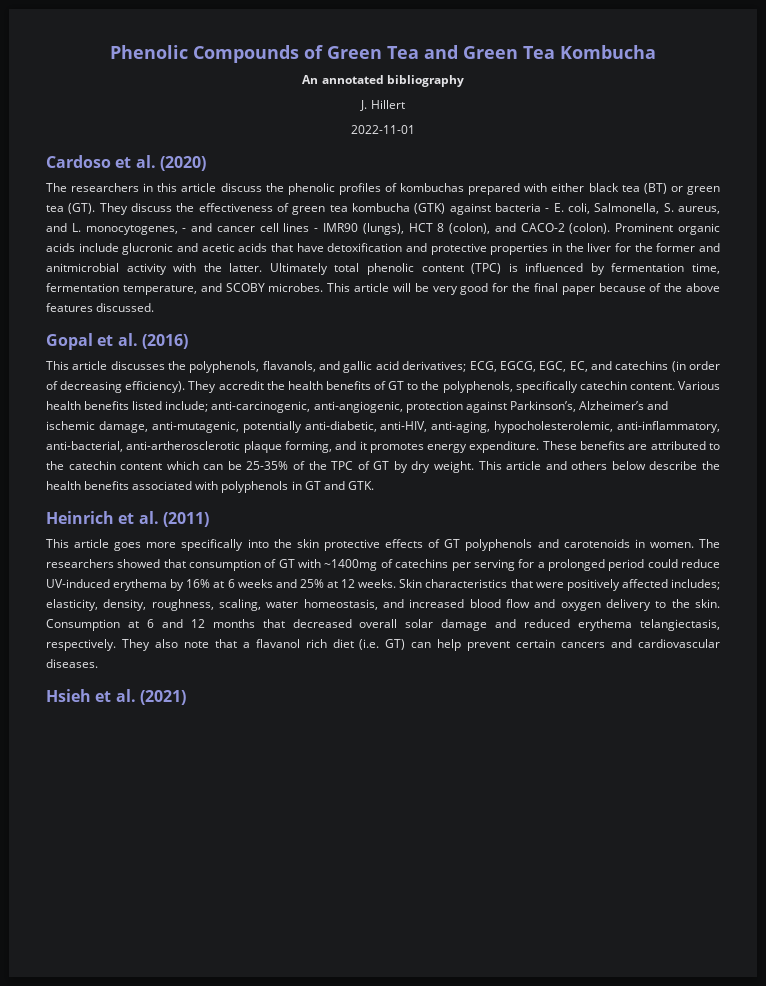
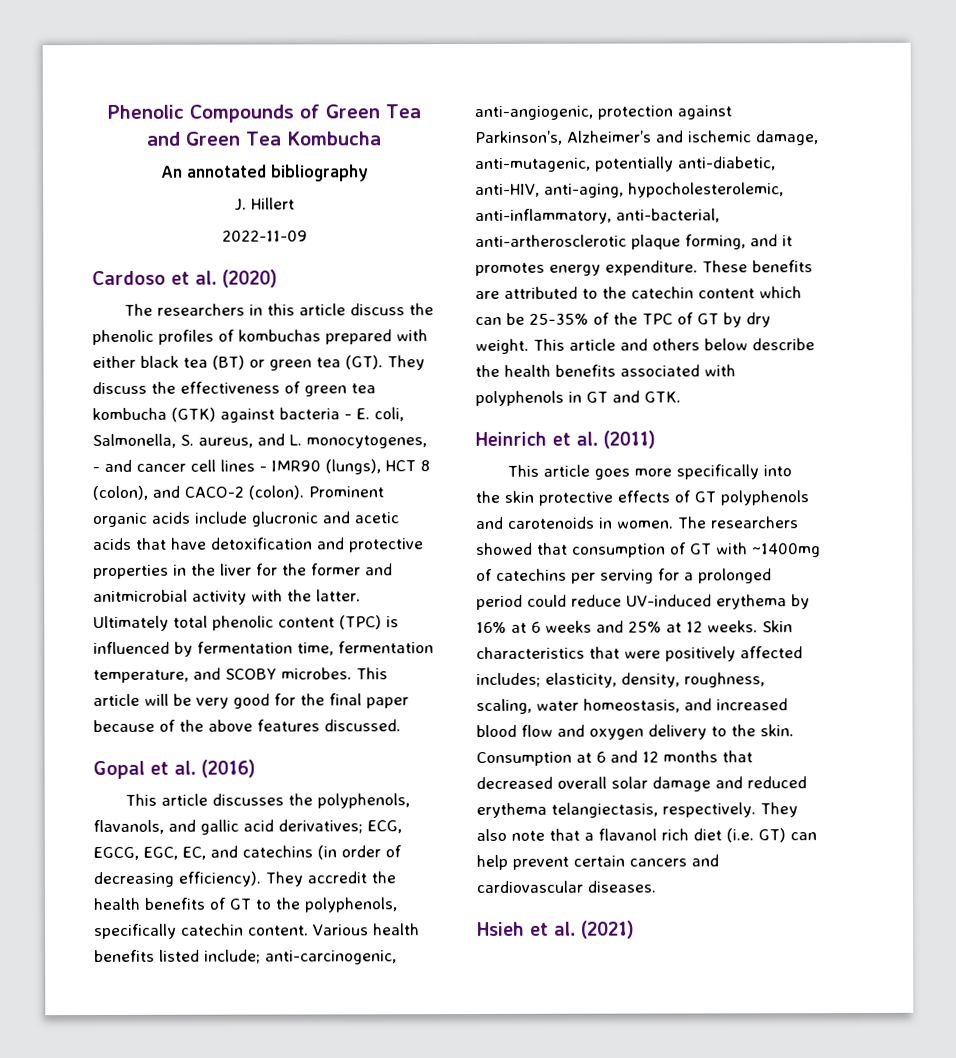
- 2022-11-01
+ 2022-11-09

